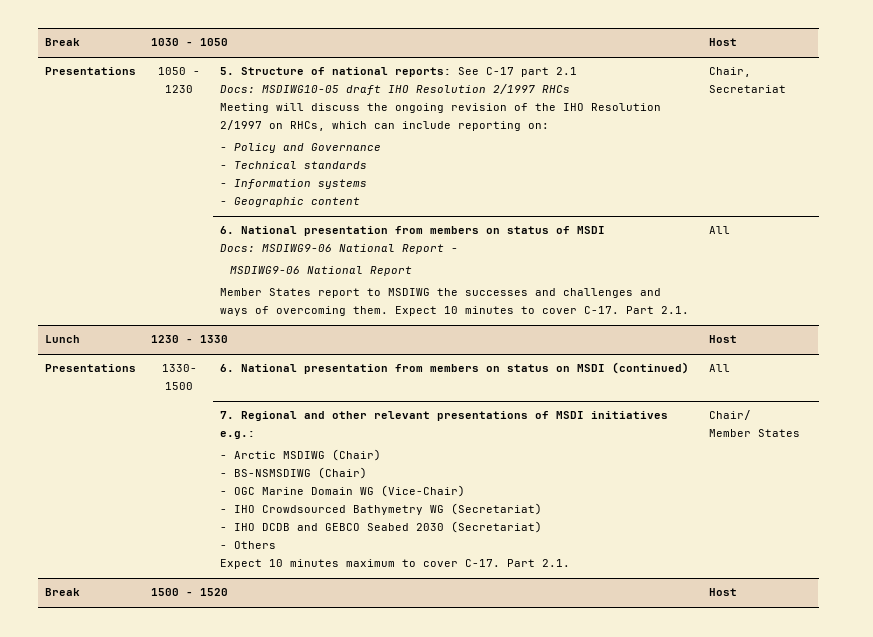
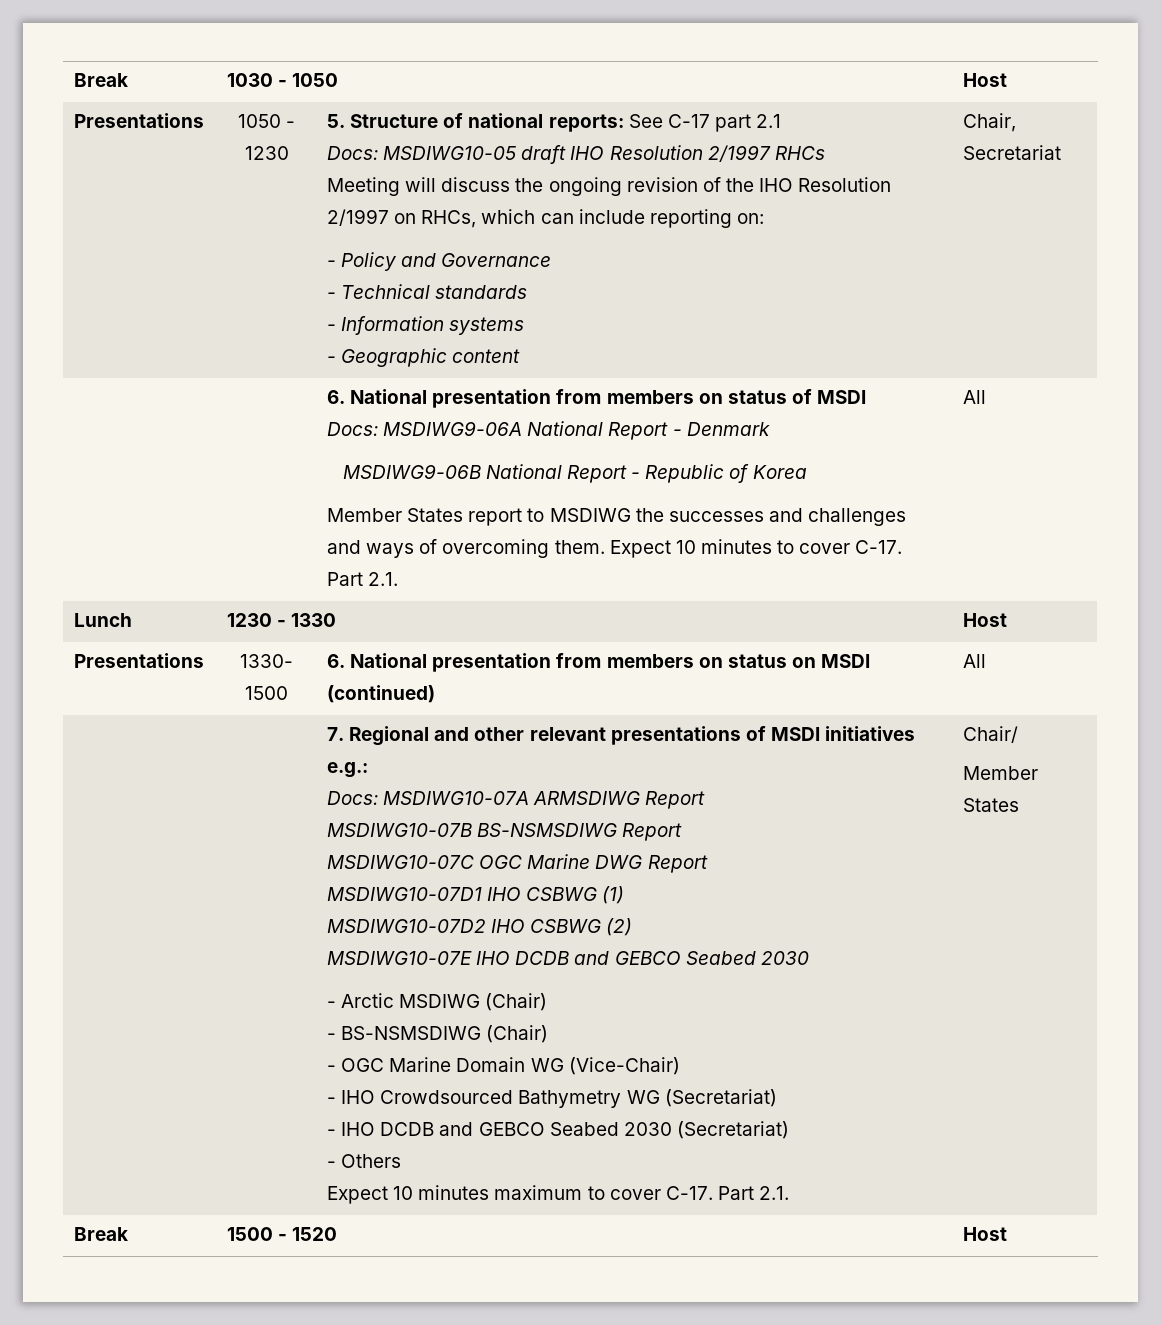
- Docs: MSDIWG9-06 National Report -
- MSDIWG9-06 National Report
+ Docs: MSDIWG9-06A National Report - Denmark
+ MSDIWG9-06B National Report - Republic of Korea
+ Docs: MSDIWG10-07A ARMSDIWG Report
+ MSDIWG10-07B BS-NSMSDIWG Report
+ MSDIWG10-07C OGC Marine DWG Report
+ MSDIWG10-07D1 IHO CSBWG (1)
+ MSDIWG10-07D2 IHO CSBWG (2)
+ MSDIWG10-07E IHO DCDB and GEBCO Seabed 2030

